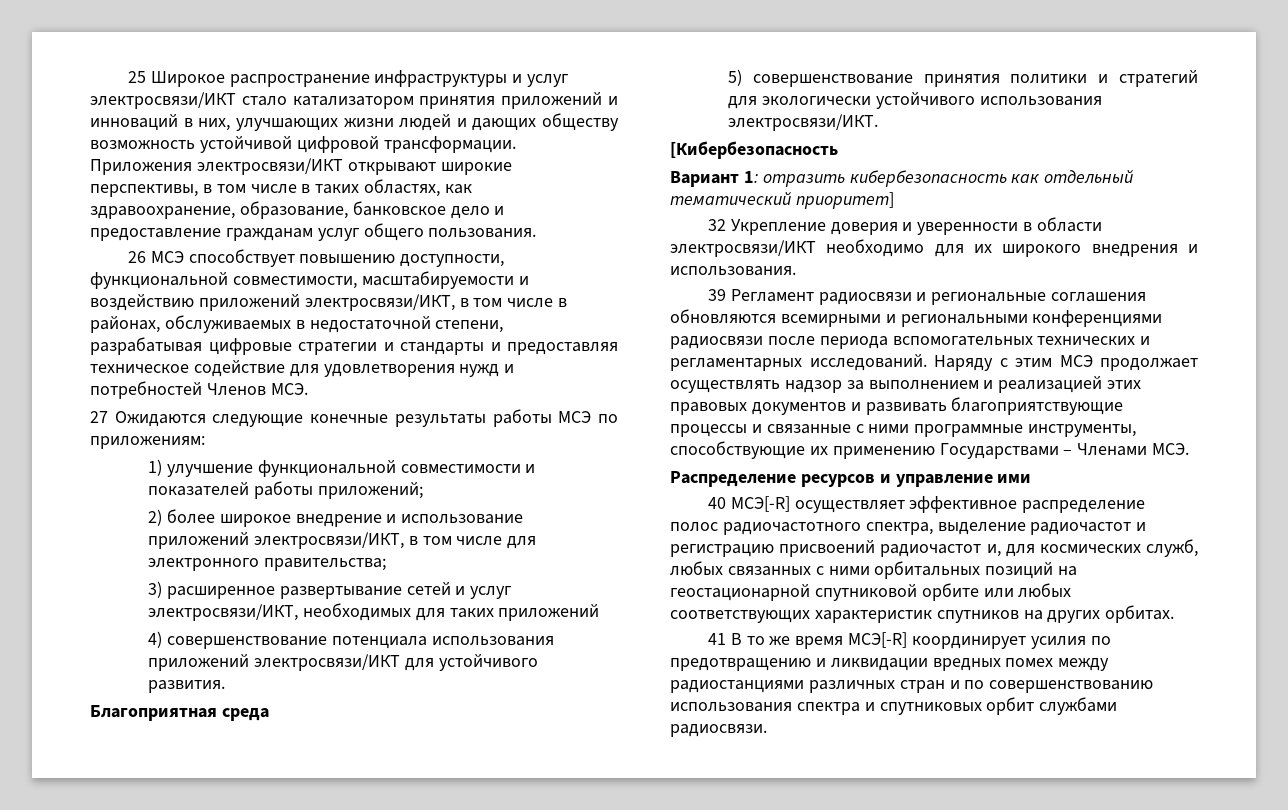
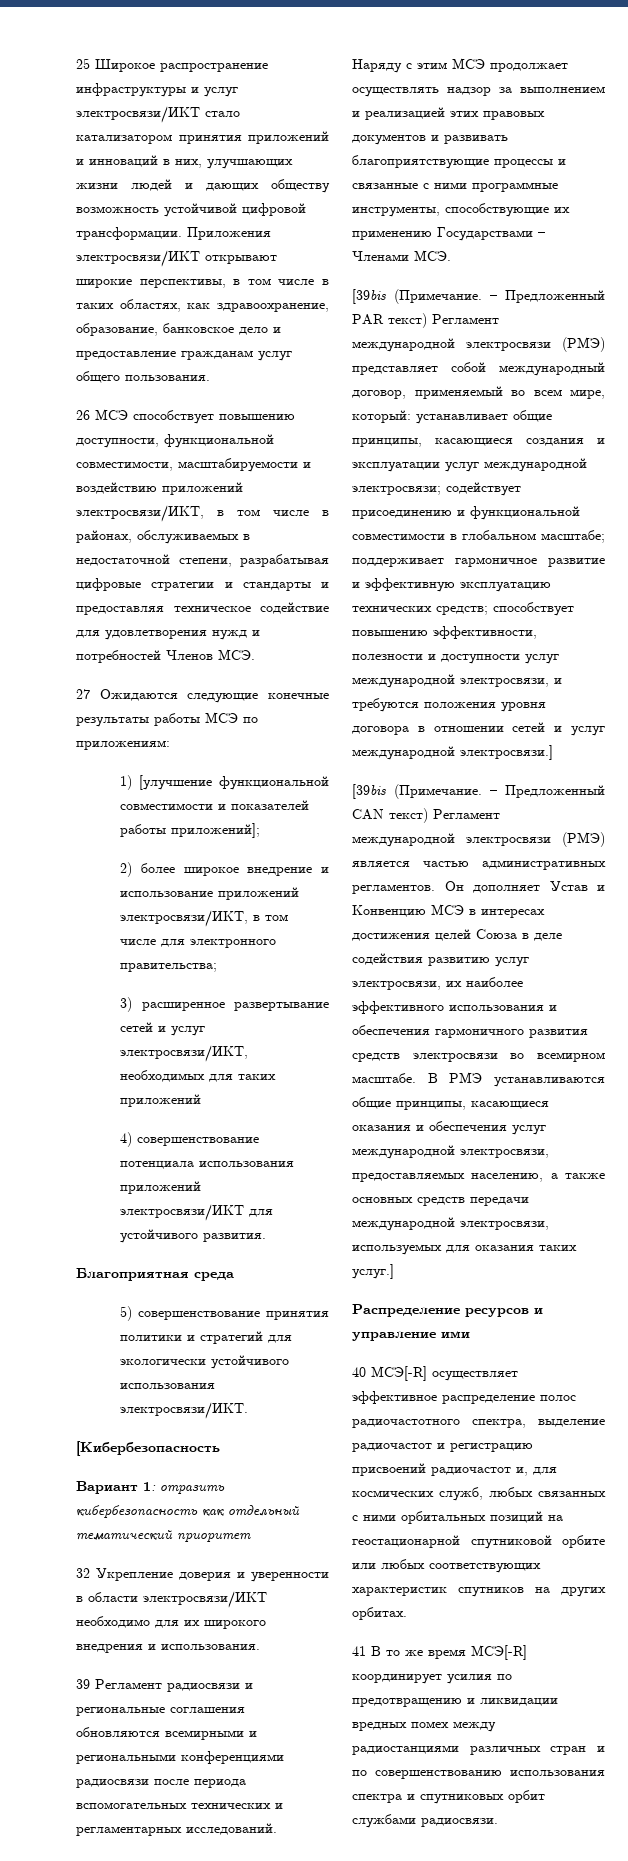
- 1) улучшение функциональной совместимости и показателей работы приложений;
+ 1) [улучшение функциональной совместимости и показателей работы приложений];
- Вариант 1: отразить кибербезопасность как отдельный тематический приоритет]
+ Вариант 1: отразить кибербезопасность как отдельный тематический приоритет
+ [39bis (Примечание. – Предложенный PAR текст) Регламент международной электросвязи (РМЭ) представляет собой международный договор, применяемый во всем мире, который: устанавливает общие принципы, касающиеся создания и эксплуатации услуг международной электросвязи; содействует присоединению и функциональной совместимости в глобальном масштабе; поддерживает гармоничное развитие и эффективную эксплуатацию технических средств; способствует повышению эффективности, полезности и доступности услуг международной электросвязи, и требуются положения уровня договора в отношении сетей и услуг международной электросвязи.]
+ [39bis (Примечание. – Предложенный CAN текст) Регламент международной электросвязи (РМЭ) является частью административных регламентов. Он дополняет Устав и Конвенцию МСЭ в интересах достижения целей Союза в деле содействия развитию услуг электросвязи, их наиболее эффективного использования и обеспечения гармоничного развития средств электросвязи во всемирном масштабе. В РМЭ устанавливаются общие принципы, касающиеся оказания и обеспечения услуг международной электросвязи, предоставляемых населению, а также основных средств передачи международной электросвязи, используемых для оказания таких услуг.]

